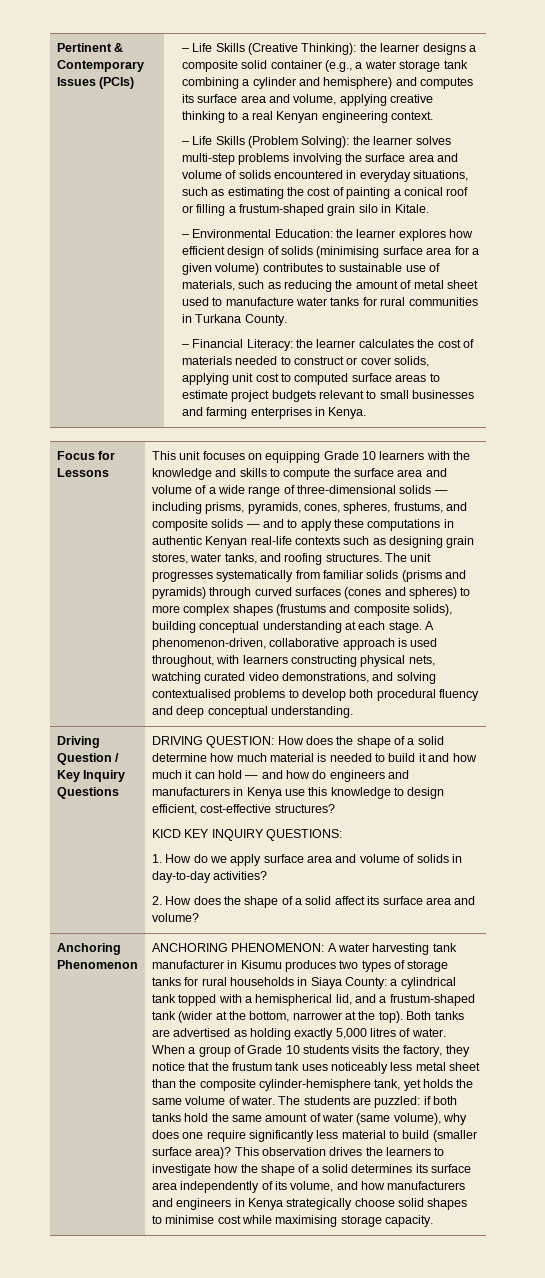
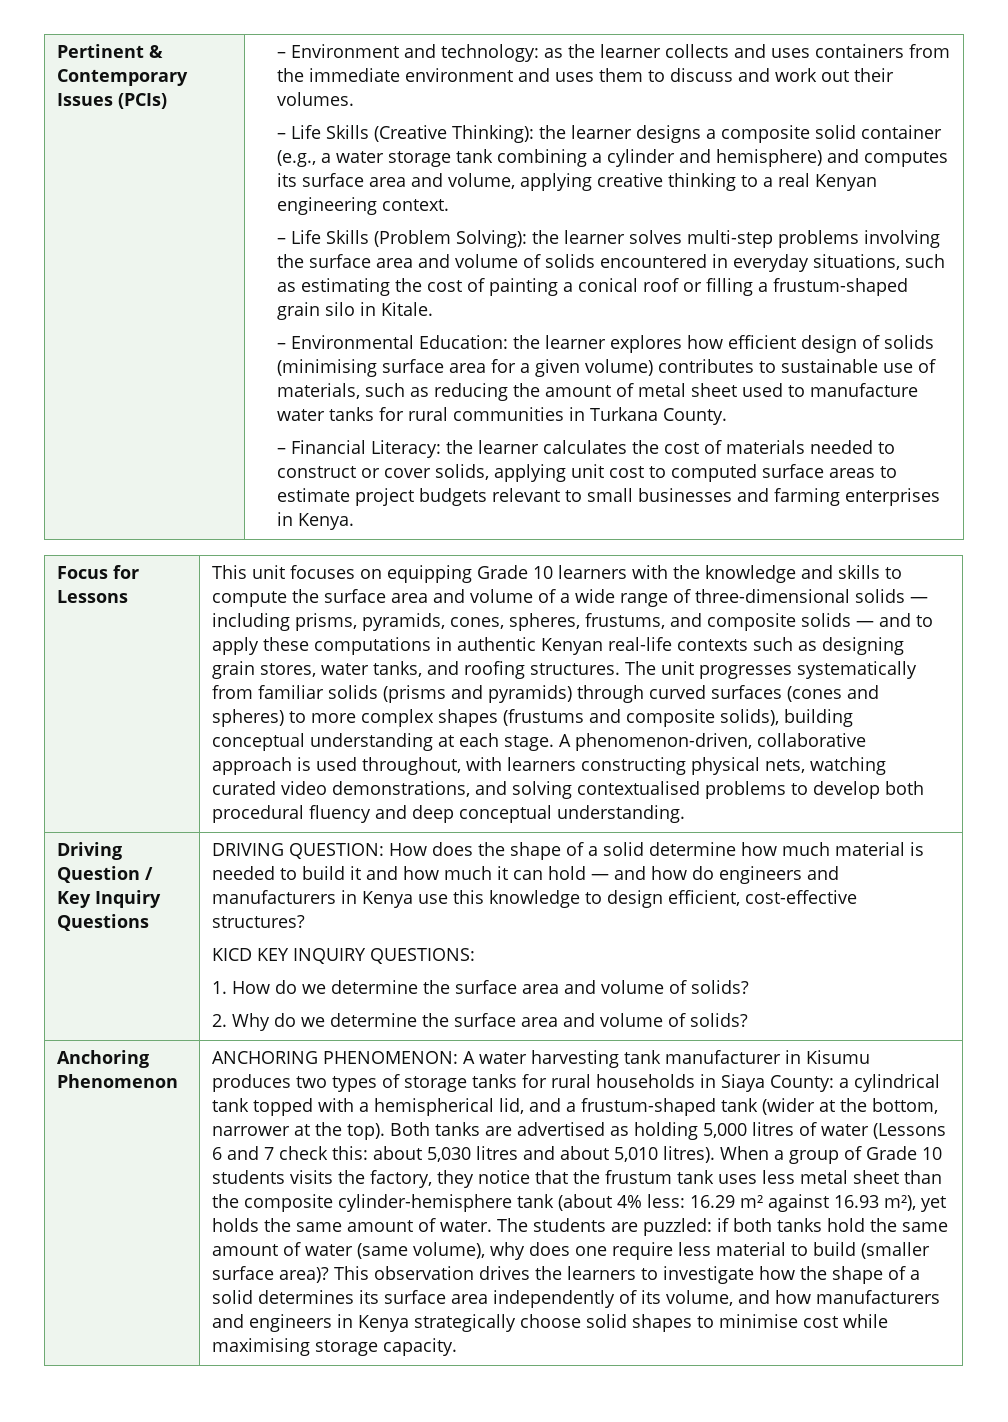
+ – Environment and technology: as the learner collects and uses containers from the immediate environment and uses them to discuss and work out their volumes.
- 1. How do we apply surface area and volume of solids in day-to-day activities?
- 2. How does the shape of a solid affect its surface area and volume?
+ 1. How do we determine the surface area and volume of solids?
+ 2. Why do we determine the surface area and volume of solids?
- Both tanks are advertised as holding exactly 5,000 litres of water.
+ Both tanks are advertised as holding 5,000 litres of water (Lessons 6 and 7 check this: about 5,030 litres and about 5,010 litres).
- When a group of Grade 10 students visits the factory, they notice that the frustum tank uses noticeably less metal sheet than the composite cylinder-hemisphere tank, yet holds the same volume of water.
+ When a group of Grade 10 students visits the factory, they notice that the frustum tank uses less metal sheet than the composite cylinder-hemisphere tank (about 4% less: 16.29 m² against 16.93 m²), yet holds the same amount of water.
- The students are puzzled: if both tanks hold the same amount of water (same volume), why does one require significantly less material to build (smaller surface area)?
+ The students are puzzled: if both tanks hold the same amount of water (same volume), why does one require less material to build (smaller surface area)?

